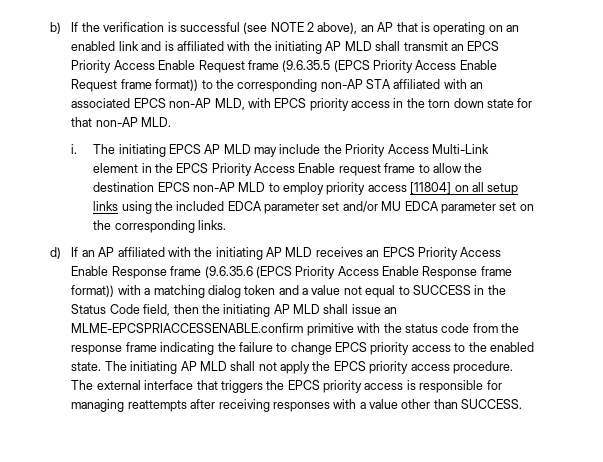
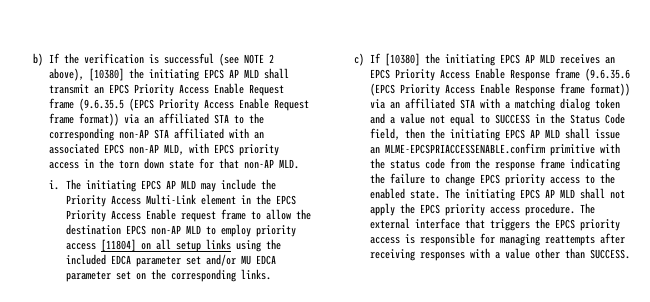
- b) If the verification is successful (see NOTE 2 above), an AP that is operating on an enabled link and is affiliated with the initiating AP MLD shall transmit an EPCS Priority Access Enable Request frame (9.6.35.5 (EPCS Priority Access Enable Request frame format)) to the corresponding non-AP STA affiliated with an associated EPCS non-AP MLD, with EPCS priority access in the torn down state for that non-AP MLD.
+ b) If the verification is successful (see NOTE 2 above), [10380] the initiating EPCS AP MLD shall transmit an EPCS Priority Access Enable Request frame (9.6.35.5 (EPCS Priority Access Enable Request frame format)) via an affiliated STA to the corresponding non-AP STA affiliated with an associated EPCS non-AP MLD, with EPCS priority access in the torn down state for that non-AP MLD.
- d) If an AP affiliated with the initiating AP MLD receives an EPCS Priority Access Enable Response frame (9.6.35.6 (EPCS Priority Access Enable Response frame format)) with a matching dialog token and a value not equal to SUCCESS in the Status Code field, then the initiating AP MLD shall issue an MLME-EPCSPRIACCESSENABLE.confirm primitive with the status code from the response frame indicating the failure to change EPCS priority access to the enabled state.
+ c) If [10380] the initiating EPCS AP MLD receives an EPCS Priority Access Enable Response frame (9.6.35.6 (EPCS Priority Access Enable Response frame format)) via an affiliated STA with a matching dialog token and a value not equal to SUCCESS in the Status Code field, then the initiating EPCS AP MLD shall issue an MLME-EPCSPRIACCESSENABLE.confirm primitive with the status code from the response frame indicating the failure to change EPCS priority access to the enabled state.
- The initiating AP MLD shall not apply the EPCS priority access procedure.
+ The initiating EPCS AP MLD shall not apply the EPCS priority access procedure.

